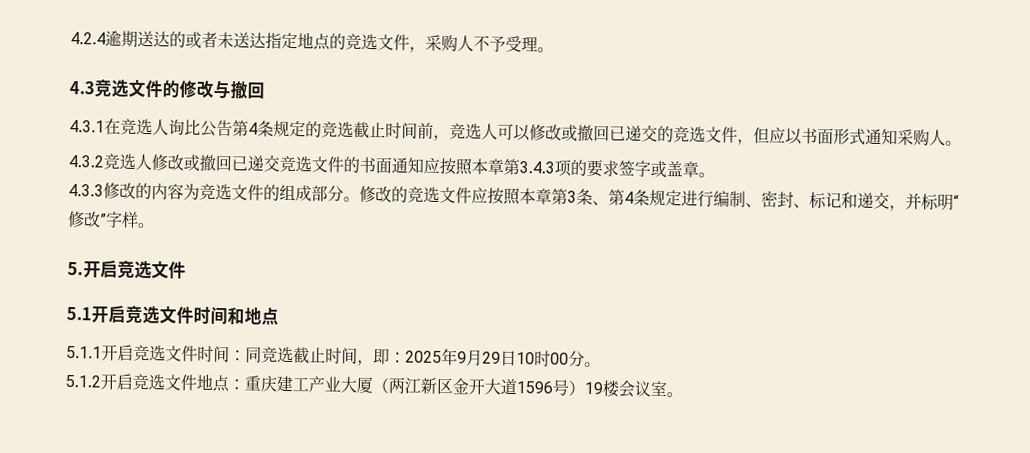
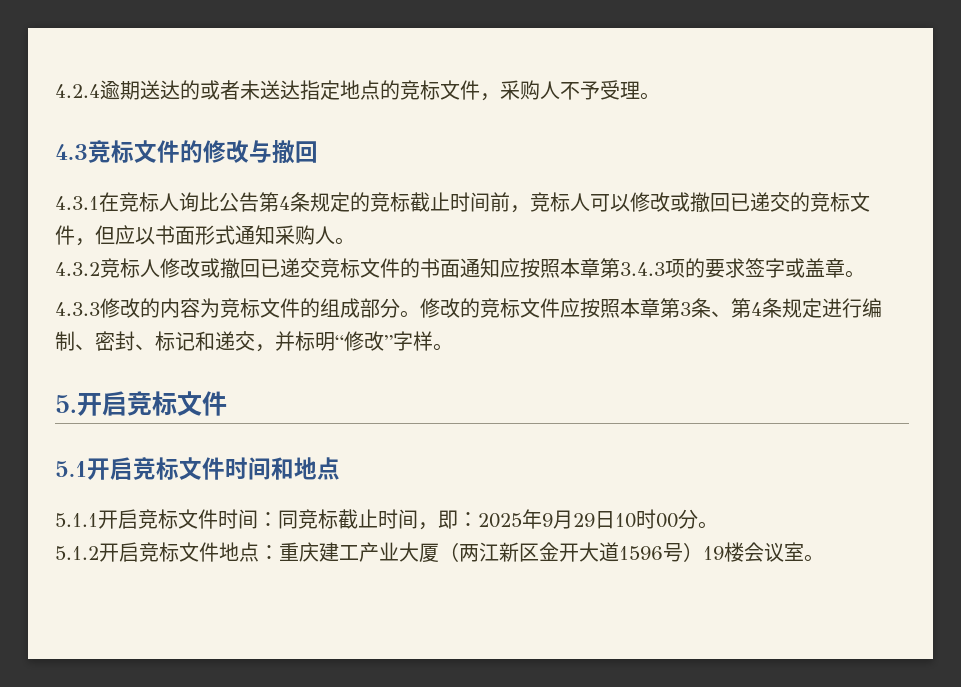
- 4.2.4逾期送达的或者未送达指定地点的竞选文件，采购人不予受理。
+ 4.2.4逾期送达的或者未送达指定地点的竞标文件，采购人不予受理。
- 4.3竞选文件的修改与撤回
+ 4.3竞标文件的修改与撤回
- 4.3.1在竞选人询比公告第4条规定的竞选截止时间前，竞选人可以修改或撤回已递交的竞选文件，但应以书面形式通知采购人。
+ 4.3.1在竞标人询比公告第4条规定的竞标截止时间前，竞标人可以修改或撤回已递交的竞标文件，但应以书面形式通知采购人。
- 4.3.2竞选人修改或撤回已递交竞选文件的书面通知应按照本章第3.4.3项的要求签字或盖章。
+ 4.3.2竞标人修改或撤回已递交竞标文件的书面通知应按照本章第3.4.3项的要求签字或盖章。
- 4.3.3修改的内容为竞选文件的组成部分。
+ 4.3.3修改的内容为竞标文件的组成部分。
- 修改的竞选文件应按照本章第3条、第4条规定进行编制、密封、标记和递交，并标明“修改”字样。
+ 修改的竞标文件应按照本章第3条、第4条规定进行编制、密封、标记和递交，并标明“修改”字样。
- 5.开启竞选文件
+ 5.开启竞标文件
- 5.1开启竞选文件时间和地点
+ 5.1开启竞标文件时间和地点
- 5.1.1开启竞选文件时间：同竞选截止时间，即：2025年9月29日10时00分。
+ 5.1.1开启竞标文件时间：同竞标截止时间，即：2025年9月29日10时00分。
- 5.1.2开启竞选文件地点：重庆建工产业大厦（两江新区金开大道1596号）19楼会议室。
+ 5.1.2开启竞标文件地点：重庆建工产业大厦（两江新区金开大道1596号）19楼会议室。

